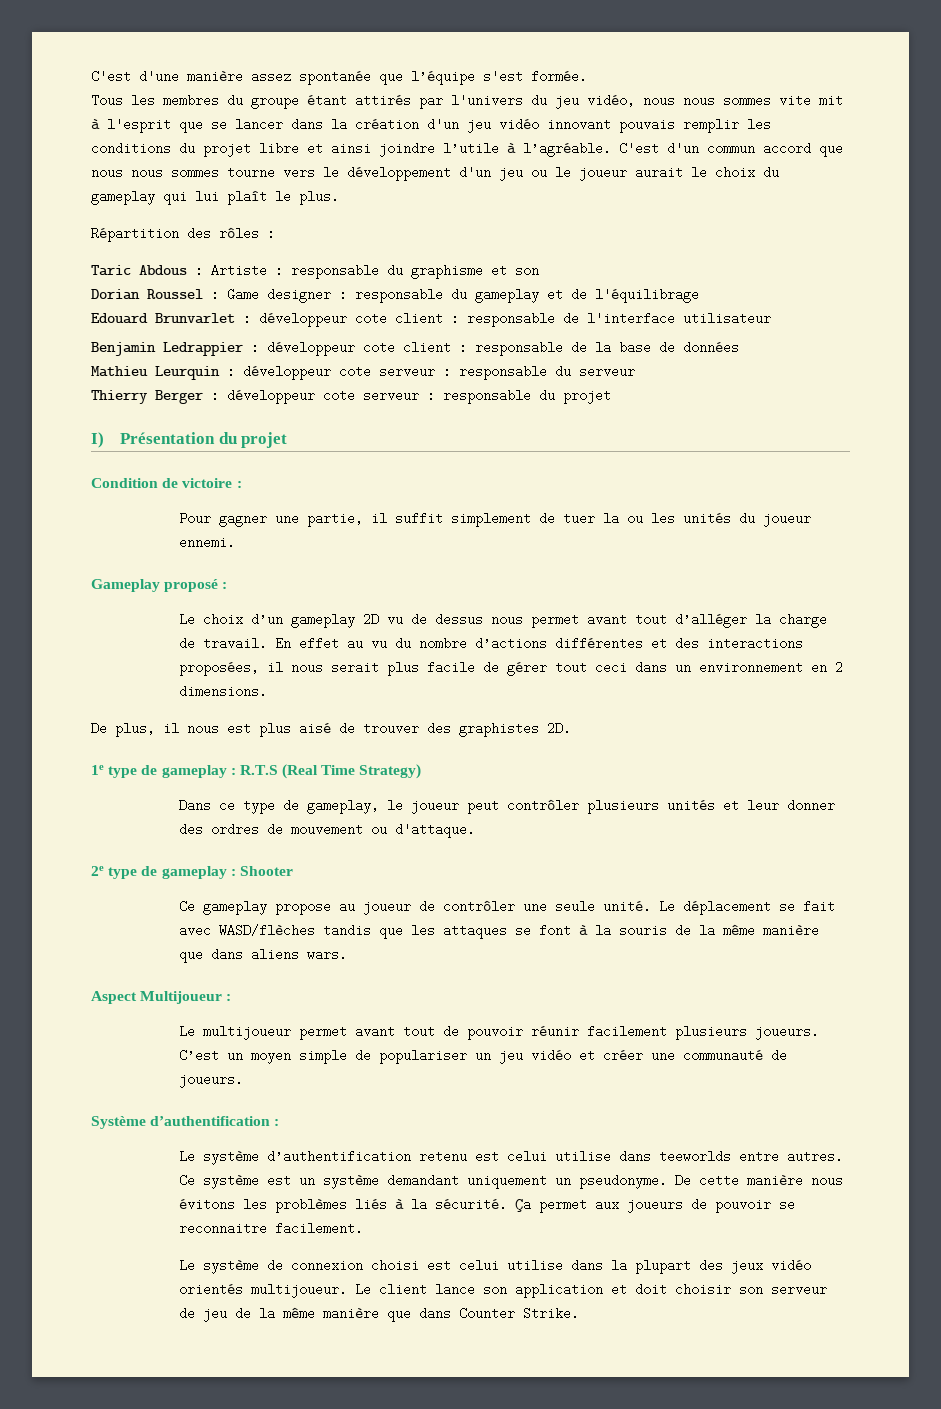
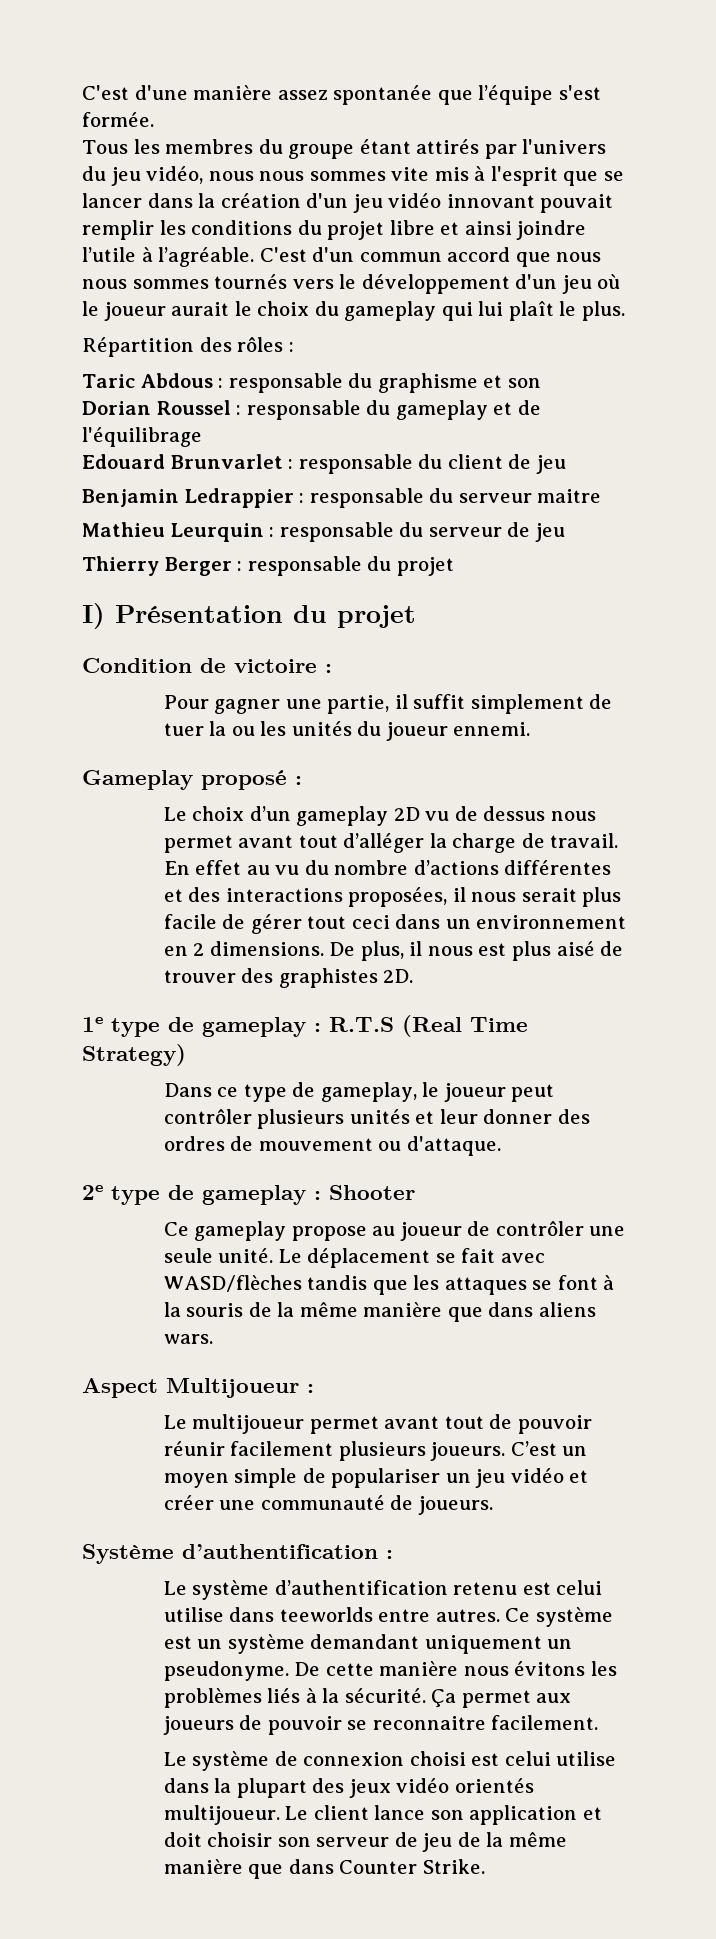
- Tous les membres du groupe étant attirés par l'univers du jeu vidéo, nous nous sommes vite mit à l'esprit que se lancer dans la création d'un jeu vidéo innovant pouvais remplir les conditions du projet libre et ainsi joindre l’utile à l’agréable.
+ Tous les membres du groupe étant attirés par l'univers du jeu vidéo, nous nous sommes vite mis à l'esprit que se lancer dans la création d'un jeu vidéo innovant pouvait remplir les conditions du projet libre et ainsi joindre l’utile à l’agréable.
- C'est d'un commun accord que nous nous sommes tourne vers le développement d'un jeu ou le joueur aurait le choix du gameplay qui lui plaît le plus.
+ C'est d'un commun accord que nous nous sommes tournés vers le développement d'un jeu où le joueur aurait le choix du gameplay qui lui plaît le plus.
- Taric Abdous : Artiste : responsable du graphisme et son
+ Taric Abdous : responsable du graphisme et son
- Dorian Roussel : Game designer : responsable du gameplay et de l'équilibrage
+ Dorian Roussel : responsable du gameplay et de l'équilibrage
- Edouard Brunvarlet : développeur cote client : responsable de l'interface utilisateur
- Benjamin Ledrappier : développeur cote client : responsable de la base de données
+ Edouard Brunvarlet : responsable du client de jeu
+ Benjamin Ledrappier : responsable du serveur maitre
- Mathieu Leurquin : développeur cote serveur : responsable du serveur
+ Mathieu Leurquin : responsable du serveur de jeu
- Thierry Berger : développeur cote serveur : responsable du projet
+ Thierry Berger : responsable du projet
- En effet au vu du nombre d’actions différentes et des interactions proposées, il nous serait plus facile de gérer tout ceci dans un environnement en 2 dimensions.
- De plus, il nous est plus aisé de trouver des graphistes 2D.
+ En effet au vu du nombre d’actions différentes et des interactions proposées, il nous serait plus facile de gérer tout ceci dans un environnement en 2 dimensions. De plus, il nous est plus aisé de trouver des graphistes 2D.

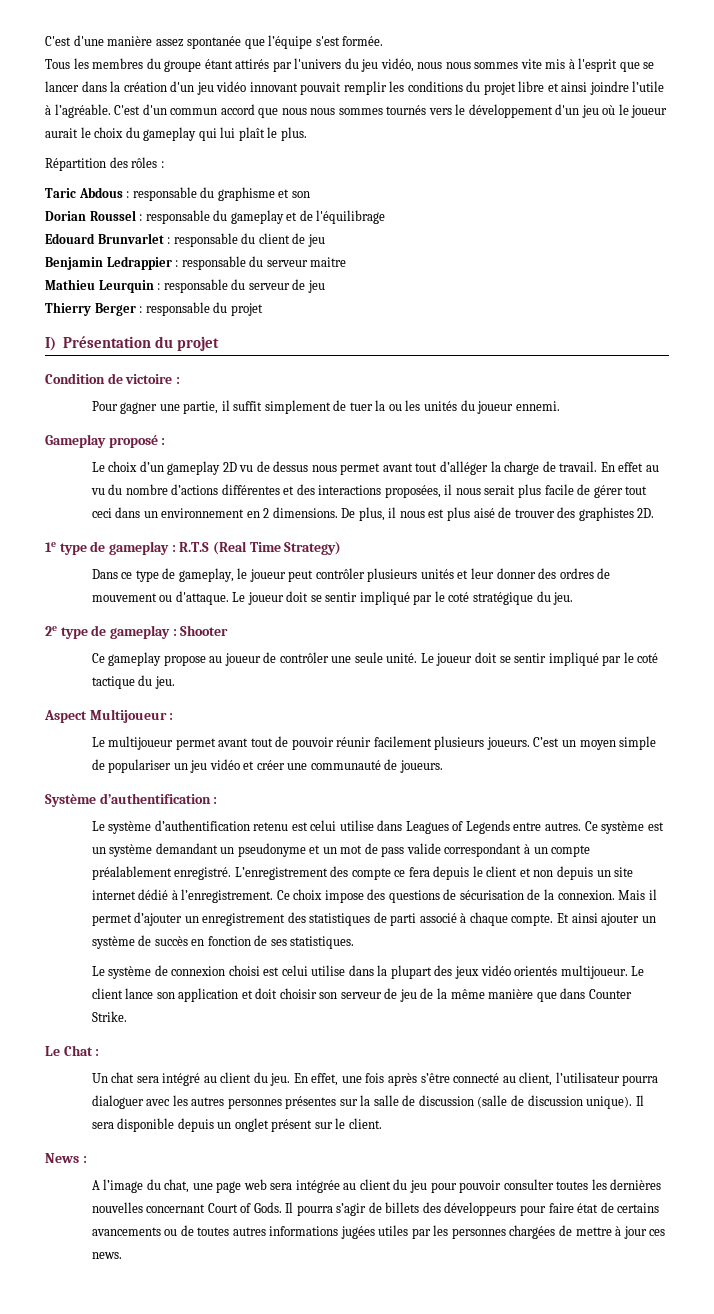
+ Le joueur doit se sentir impliqué par le coté stratégique du jeu.
- Le déplacement se fait avec WASD/flèches tandis que les attaques se font à la souris de la même manière que dans aliens wars.
+ Le joueur doit se sentir impliqué par le coté tactique du jeu.
- Le système d’authentification retenu est celui utilise dans teeworlds entre autres.
+ Le système d’authentification retenu est celui utilise dans Leagues of Legends entre autres.
- Ce système est un système demandant uniquement un pseudonyme. De cette manière nous évitons les problèmes liés à la sécurité. Ça permet aux joueurs de pouvoir se reconnaitre facilement.
+ Ce système est un système demandant un pseudonyme et un mot de pass valide correspondant à un compte préalablement enregistré. L’enregistrement des compte ce fera depuis le client et non depuis un site internet dédié à l’enregistrement. Ce choix impose des questions de sécurisation de la connexion. Mais il permet d’ajouter un enregistrement des statistiques de parti associé à chaque compte. Et ainsi ajouter un système de succès en fonction de ses statistiques.
+ Le Chat :
+ Un chat sera intégré au client du jeu. En effet, une fois après s’être connecté au client, l’utilisateur pourra dialoguer avec les autres personnes présentes sur la salle de discussion (salle de discussion unique). Il sera disponible depuis un onglet présent sur le client.
+ News :
+ A l’image du chat, une page web sera intégrée au client du jeu pour pouvoir consulter toutes les dernières nouvelles concernant Court of Gods. Il pourra s’agir de billets des développeurs pour faire état de certains avancements ou de toutes autres informations jugées utiles par les personnes chargées de mettre à jour ces news.

